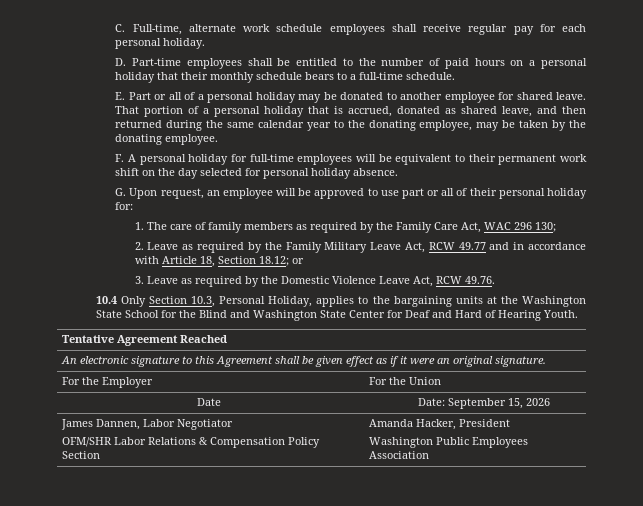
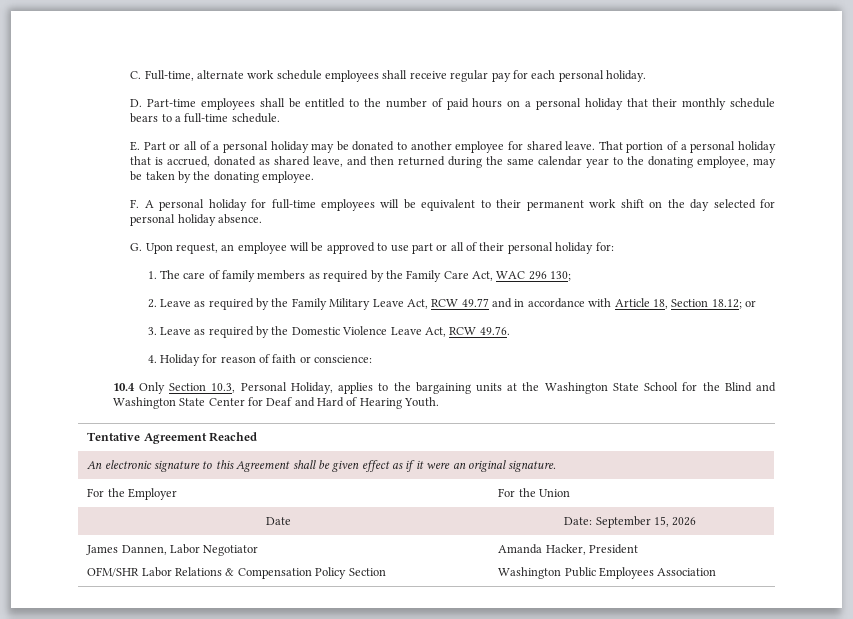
+ 4. Holiday for reason of faith or conscience:

